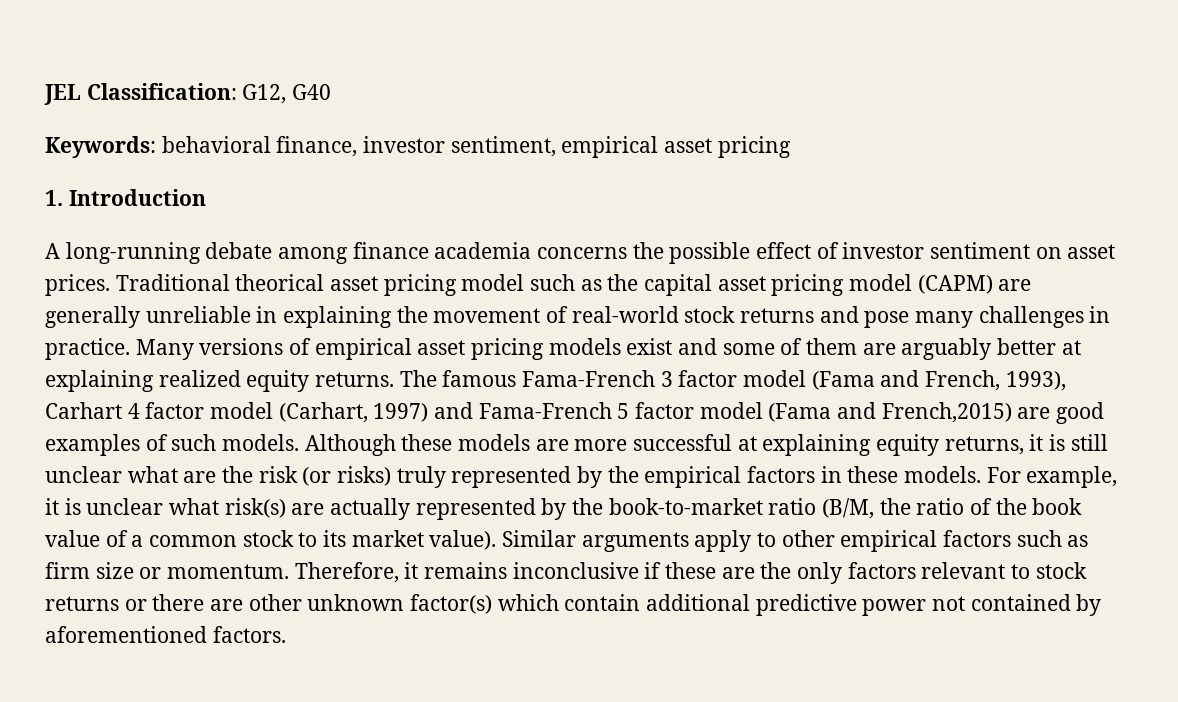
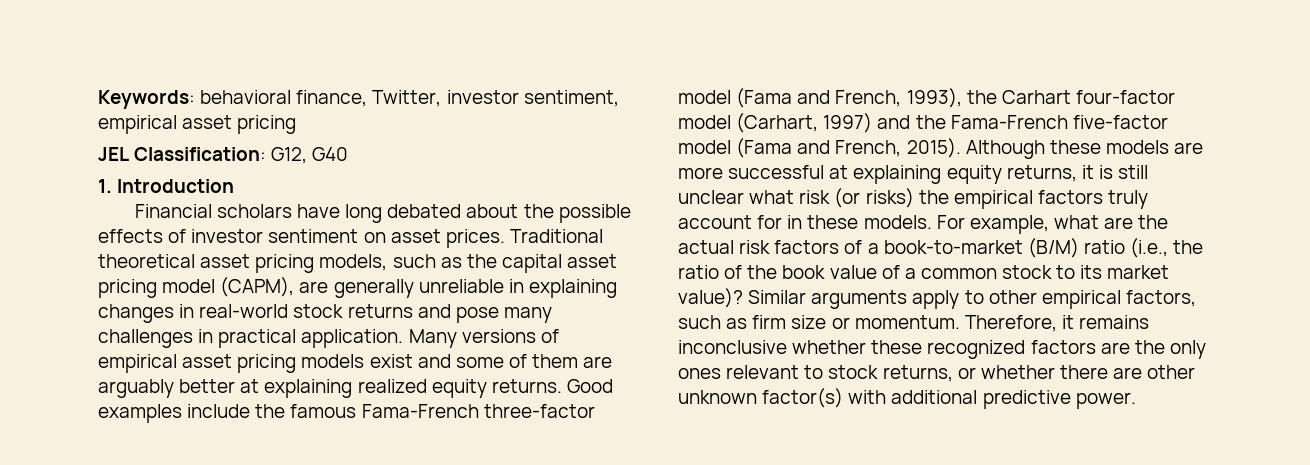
- JEL Classification: G12, G40
- Keywords: behavioral finance, investor sentiment, empirical asset pricing
+ Keywords: behavioral finance, Twitter, investor sentiment, empirical asset pricing
+ JEL Classification: G12, G40
  1. Introduction
- A long-running debate among finance academia concerns the possible effect of investor sentiment on asset prices.
+ Financial scholars have long debated about the possible effects of investor sentiment on asset prices.
- Traditional theorical asset pricing model such as the capital asset pricing model (CAPM) are generally unreliable in explaining the movement of real-world stock returns and pose many challenges in practice.
+ Traditional theoretical asset pricing models, such as the capital asset pricing model (CAPM), are generally unreliable in explaining changes in real-world stock returns and pose many challenges in practical application.
- The famous Fama-French 3 factor model (Fama and French, 1993), Carhart 4 factor model (Carhart, 1997) and Fama-French 5 factor model (Fama and French,2015) are good examples of such models.
+ Good examples include the famous Fama-French three-factor model (Fama and French, 1993), the Carhart four-factor model (Carhart, 1997) and the Fama-French five-factor model (Fama and French, 2015).
- Although these models are more successful at explaining equity returns, it is still unclear what are the risk (or risks) truly represented by the empirical factors in these models.
+ Although these models are more successful at explaining equity returns, it is still unclear what risk (or risks) the empirical factors truly account for in these models.
- For example, it is unclear what risk(s) are actually represented by the book-to-market ratio (B/M, the ratio of the book value of a common stock to its market value).
+ For example, what are the actual risk factors of a book-to-market (B/M) ratio (i.e., the ratio of the book value of a common stock to its market value)?
- Similar arguments apply to other empirical factors such as firm size or momentum.
+ Similar arguments apply to other empirical factors, such as firm size or momentum.
- Therefore, it remains inconclusive if these are the only factors relevant to stock returns or there are other unknown factor(s) which contain additional predictive power not contained by aforementioned factors.
+ Therefore, it remains inconclusive whether these recognized factors are the only ones relevant to stock returns, or whether there are other unknown factor(s) with additional predictive power.

